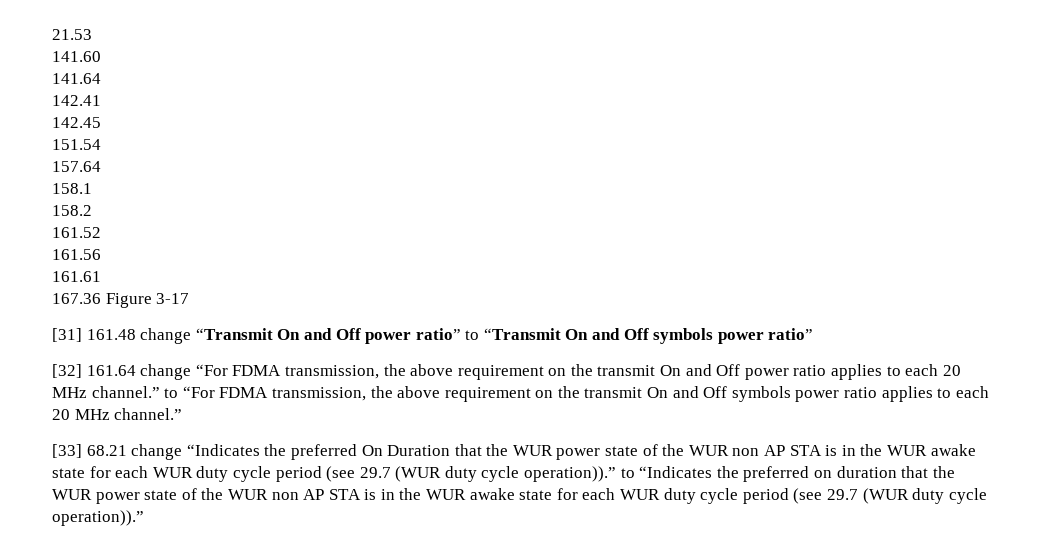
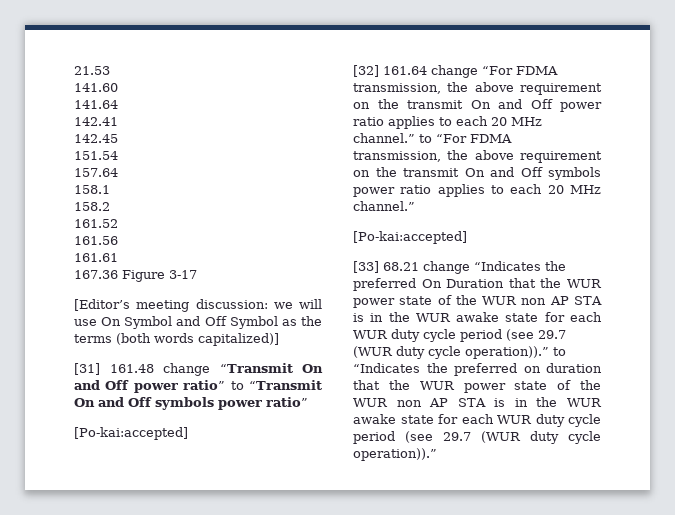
+ [Editor’s meeting discussion: we will use On Symbol and Off Symbol as the terms (both words capitalized)]
  [31] 161.48 change “Transmit On and Off power ratio” to “Transmit On and Off symbols power ratio”
+ [Po-kai:accepted]
  [32] 161.64 change “For FDMA transmission, the above requirement on the transmit On and Off power ratio applies to each 20 MHz channel.” to “For FDMA transmission, the above requirement on the transmit On and Off symbols power ratio applies to each 20 MHz channel.”
+ [Po-kai:accepted]

